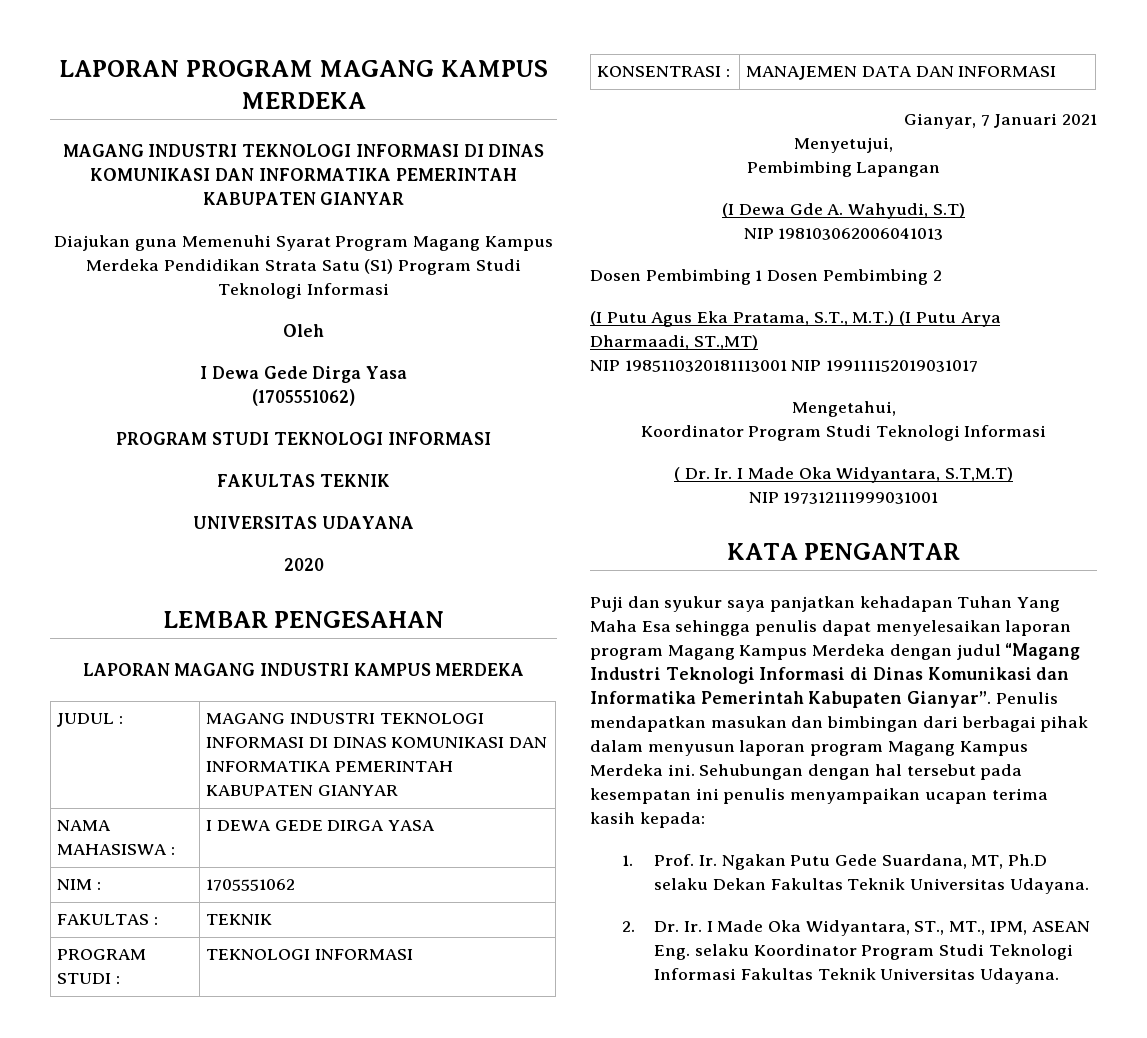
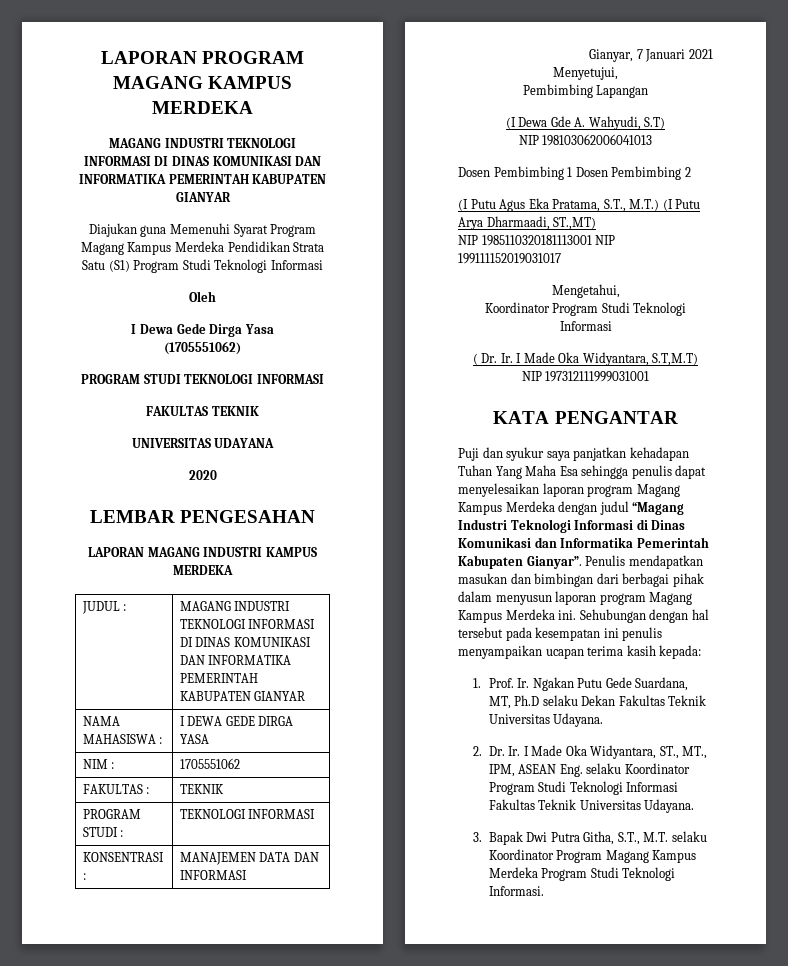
+ 3. Bapak Dwi Putra Githa, S.T., M.T. selaku Koordinator Program Magang Kampus Merdeka Program Studi Teknologi Informasi.

